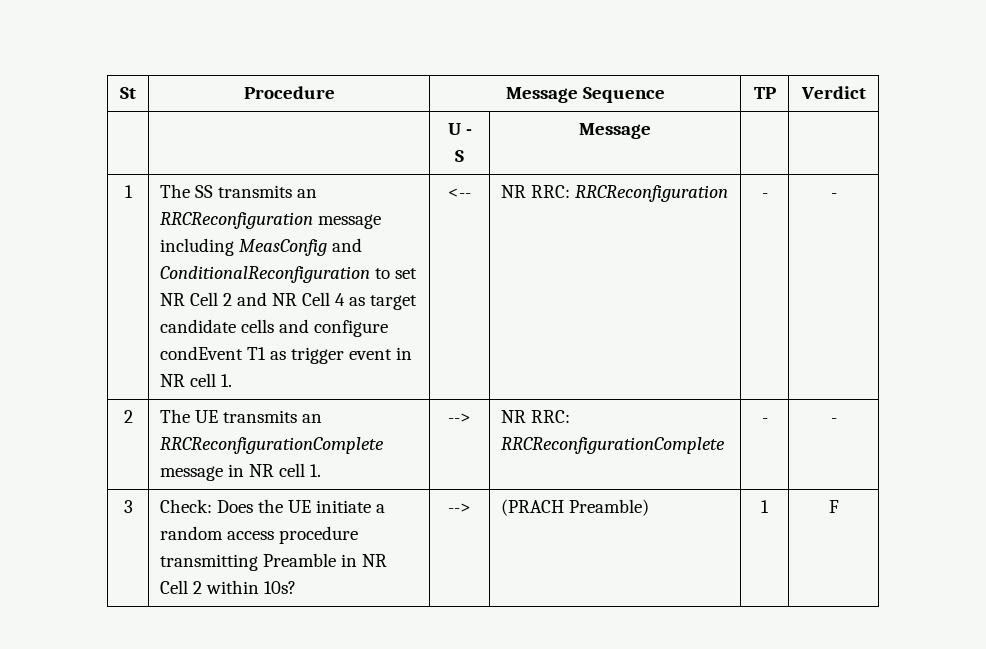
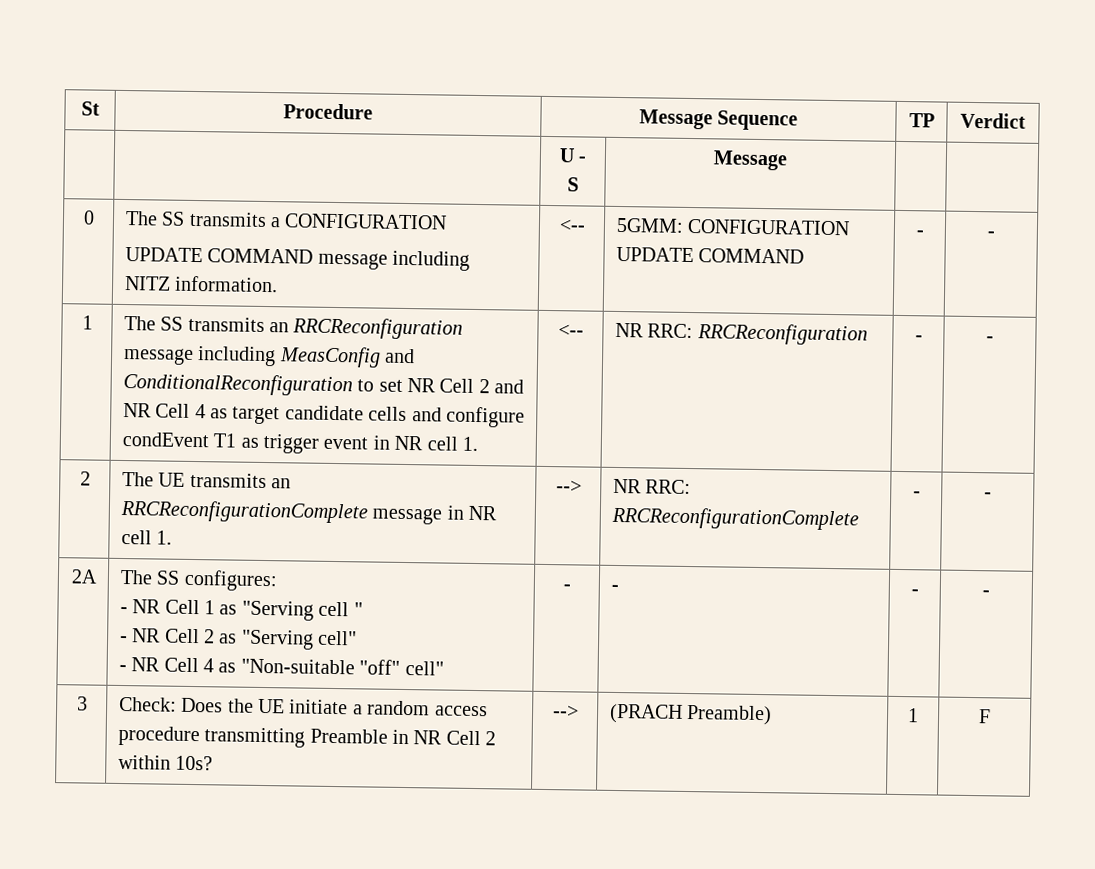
+ 0 | The SS transmits a CONFIGURATION
+ UPDATE COMMAND message including
+ NITZ information. | <-- | 5GMM: CONFIGURATION UPDATE COMMAND | - | -
+ 2A | The SS configures:
+ - NR Cell 1 as "Serving cell "
+ - NR Cell 2 as "Serving cell"
+ - NR Cell 4 as "Non-suitable "off" cell" | - | - | - | -

